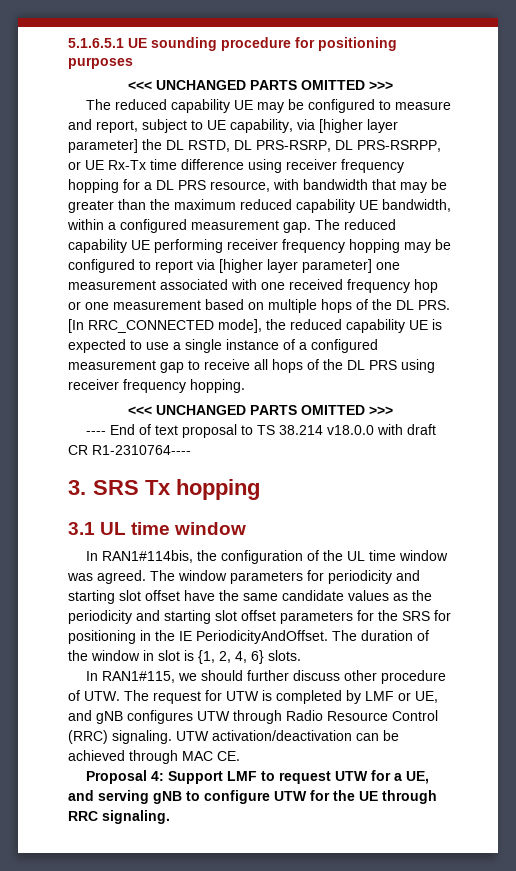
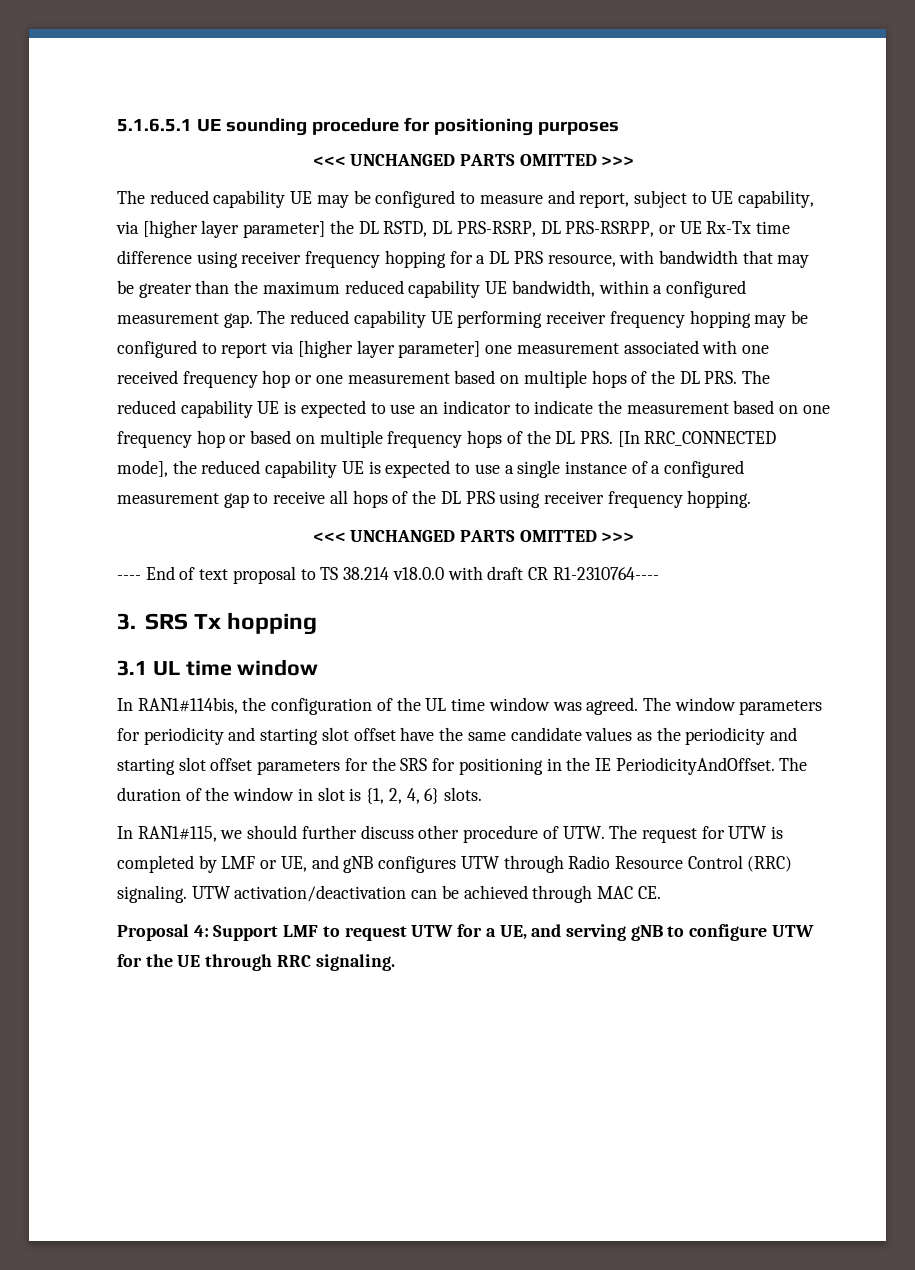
- The reduced capability UE performing receiver frequency hopping may be configured to report via [higher layer parameter] one measurement associated with one received frequency hop or one measurement based on multiple hops of the DL PRS. [In RRC_CONNECTED mode], the reduced capability UE is expected to use a single instance of a configured measurement gap to receive all hops of the DL PRS using receiver frequency hopping.
+ The reduced capability UE performing receiver frequency hopping may be configured to report via [higher layer parameter] one measurement associated with one received frequency hop or one measurement based on multiple hops of the DL PRS. The reduced capability UE is expected to use an indicator to indicate the measurement based on one frequency hop or based on multiple frequency hops of the DL PRS. [In RRC_CONNECTED mode], the reduced capability UE is expected to use a single instance of a configured measurement gap to receive all hops of the DL PRS using receiver frequency hopping.

